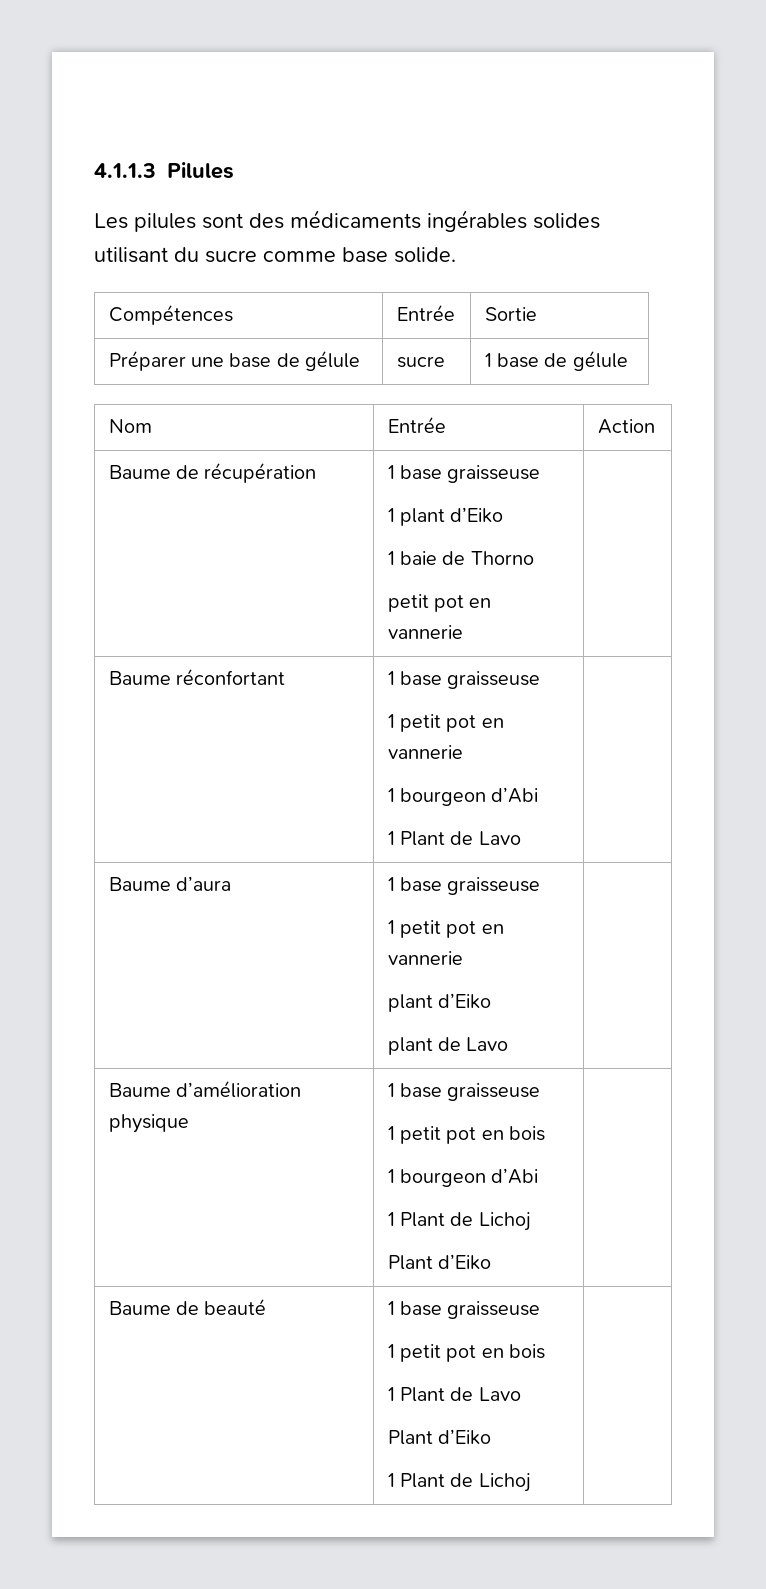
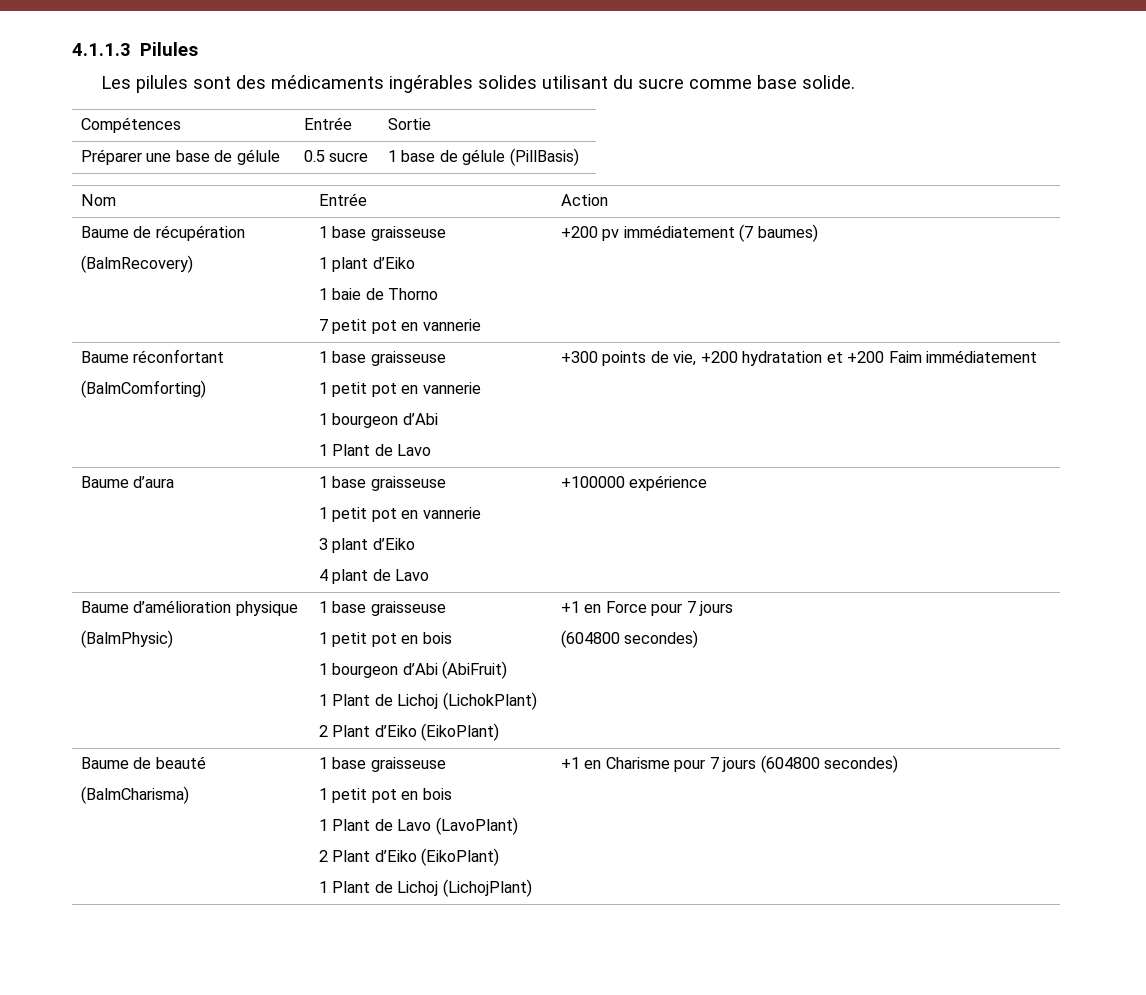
- Préparer une base de gélule | sucre | 1 base de gélule
+ Préparer une base de gélule | 0.5 sucre | 1 base de gélule (PillBasis)
- Baume de récupération | 1 base graisseuse
+ Baume de récupération
+ (BalmRecovery) | 1 base graisseuse
  1 plant d’Eiko
  1 baie de Thorno
- petit pot en vannerie |
+ 7 petit pot en vannerie | +200 pv immédiatement (7 baumes)
- Baume réconfortant | 1 base graisseuse
+ Baume réconfortant
+ (BalmComforting) | 1 base graisseuse
  1 petit pot en vannerie
  1 bourgeon d’Abi
- 1 Plant de Lavo |
+ 1 Plant de Lavo | +300 points de vie, +200 hydratation et +200 Faim immédiatement
  Baume d’aura | 1 base graisseuse
  1 petit pot en vannerie
- plant d’Eiko
- plant de Lavo |
+ 3 plant d’Eiko
+ 4 plant de Lavo | +100000 expérience
- Baume d’amélioration physique | 1 base graisseuse
+ Baume d’amélioration physique
+ (BalmPhysic) | 1 base graisseuse
  1 petit pot en bois
- 1 bourgeon d’Abi
- 1 Plant de Lichoj
- Plant d’Eiko |
+ 1 bourgeon d’Abi (AbiFruit)
+ 1 Plant de Lichoj (LichokPlant)
+ 2 Plant d’Eiko (EikoPlant) | +1 en Force pour 7 jours
+ (604800 secondes)
- Baume de beauté | 1 base graisseuse
+ Baume de beauté
+ (BalmCharisma) | 1 base graisseuse
  1 petit pot en bois
- 1 Plant de Lavo
- Plant d’Eiko
- 1 Plant de Lichoj |
+ 1 Plant de Lavo (LavoPlant)
+ 2 Plant d’Eiko (EikoPlant)
+ 1 Plant de Lichoj (LichojPlant) | +1 en Charisme pour 7 jours (604800 secondes)

